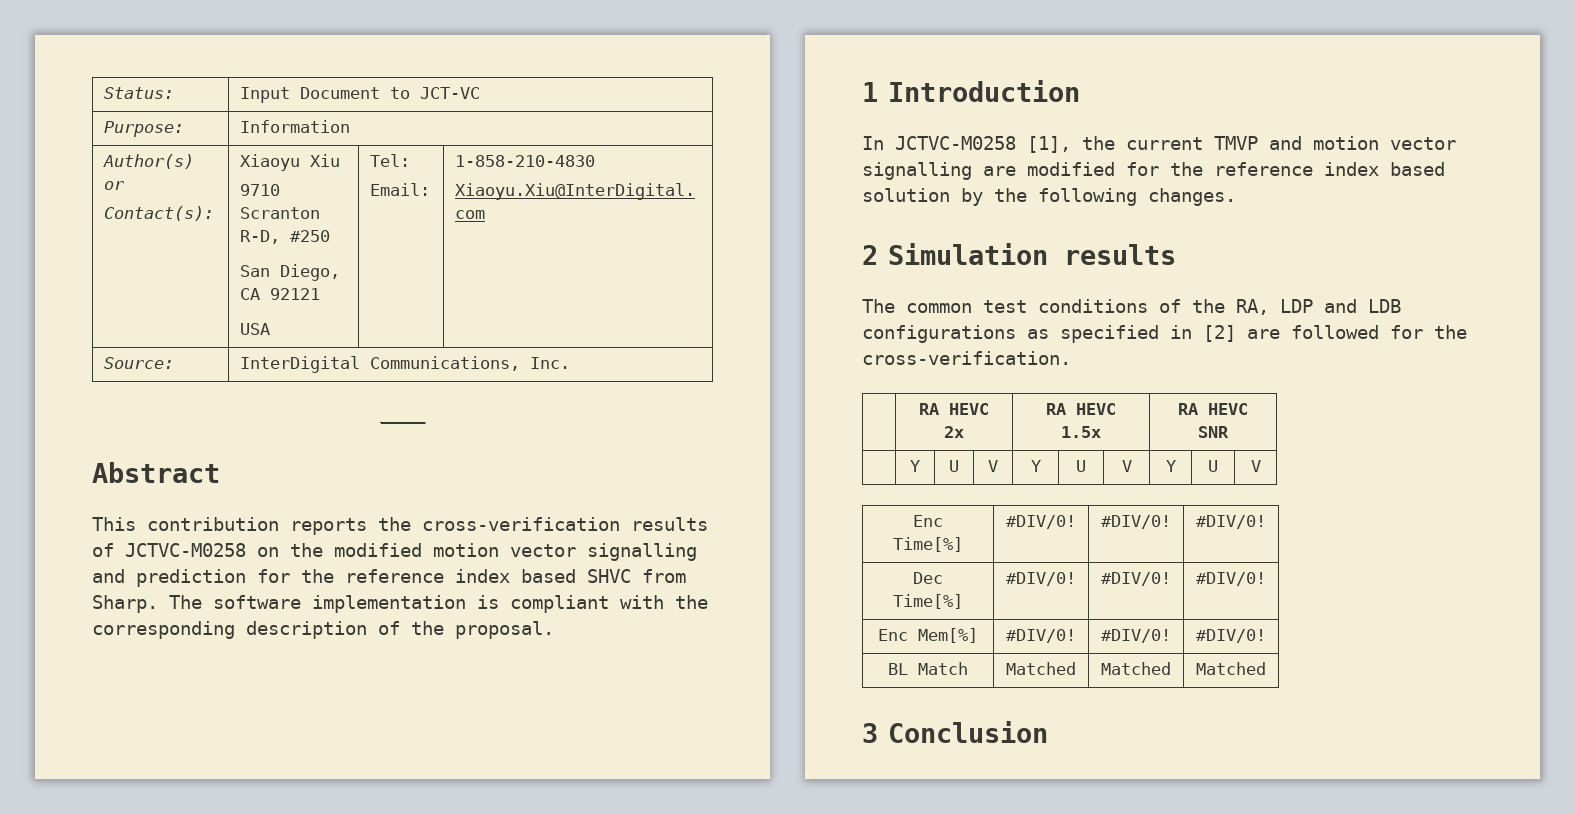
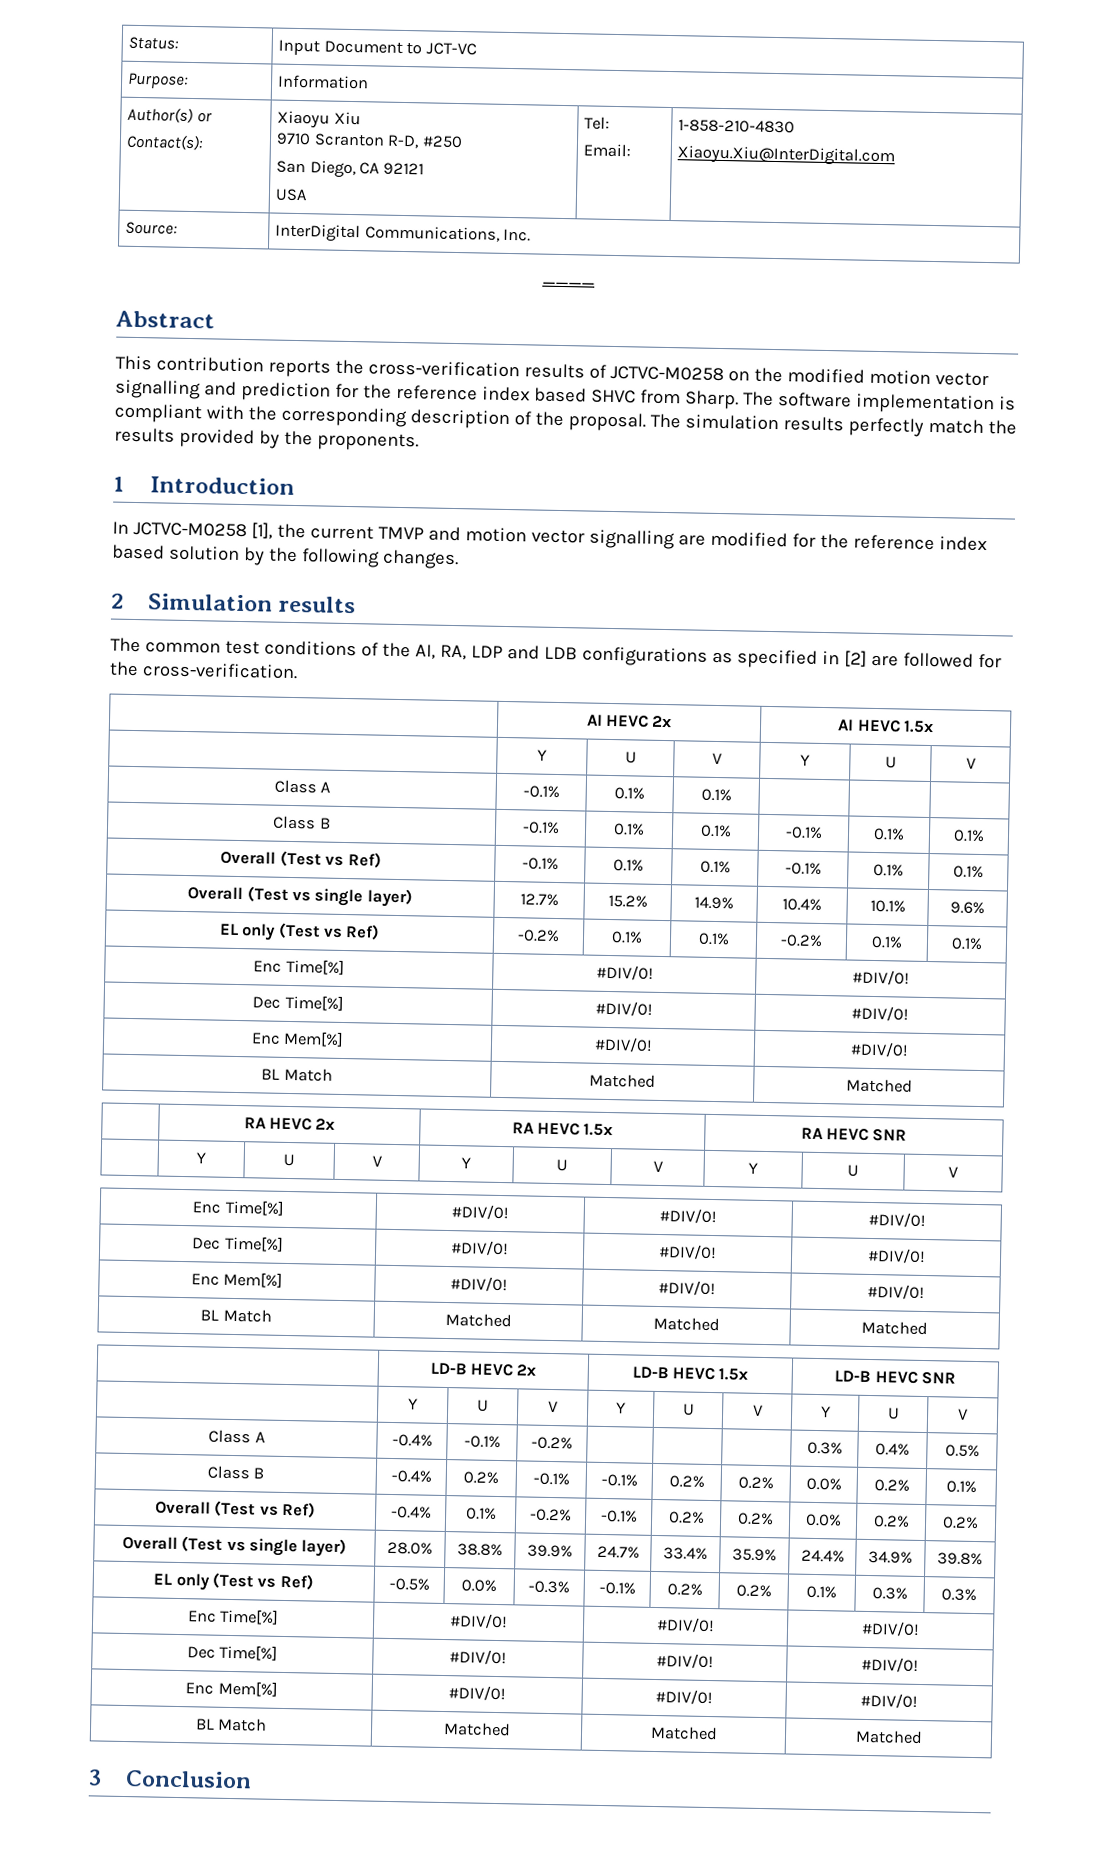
+ The simulation results perfectly match the results provided by the proponents.
- The common test conditions of the RA, LDP and LDB configurations as specified in [2] are followed for the cross-verification.
+ The common test conditions of the AI, RA, LDP and LDB configurations as specified in [2] are followed for the cross-verification.
+ | AI HEVC 2x | AI HEVC 1.5x
+ | Y | U | V | Y | U | V
+ Class A | -0.1% | 0.1% | 0.1% | | |
+ Class B | -0.1% | 0.1% | 0.1% | -0.1% | 0.1% | 0.1%
+ Overall (Test vs Ref) | -0.1% | 0.1% | 0.1% | -0.1% | 0.1% | 0.1%
+ Overall (Test vs single layer) | 12.7% | 15.2% | 14.9% | 10.4% | 10.1% | 9.6%
+ EL only (Test vs Ref) | -0.2% | 0.1% | 0.1% | -0.2% | 0.1% | 0.1%
+ Enc Time[%] | #DIV/0! | #DIV/0!
+ Dec Time[%] | #DIV/0! | #DIV/0!
+ Enc Mem[%] | #DIV/0! | #DIV/0!
+ BL Match | Matched | Matched
+ | LD-B HEVC 2x | LD-B HEVC 1.5x | LD-B HEVC SNR
+ | Y | U | V | Y | U | V | Y | U | V
+ Class A | -0.4% | -0.1% | -0.2% | | | | 0.3% | 0.4% | 0.5%
+ Class B | -0.4% | 0.2% | -0.1% | -0.1% | 0.2% | 0.2% | 0.0% | 0.2% | 0.1%
+ Overall (Test vs Ref) | -0.4% | 0.1% | -0.2% | -0.1% | 0.2% | 0.2% | 0.0% | 0.2% | 0.2%
+ Overall (Test vs single layer) | 28.0% | 38.8% | 39.9% | 24.7% | 33.4% | 35.9% | 24.4% | 34.9% | 39.8%
+ EL only (Test vs Ref) | -0.5% | 0.0% | -0.3% | -0.1% | 0.2% | 0.2% | 0.1% | 0.3% | 0.3%
+ Enc Time[%] | #DIV/0! | #DIV/0! | #DIV/0!
+ Dec Time[%] | #DIV/0! | #DIV/0! | #DIV/0!
+ Enc Mem[%] | #DIV/0! | #DIV/0! | #DIV/0!
+ BL Match | Matched | Matched | Matched

